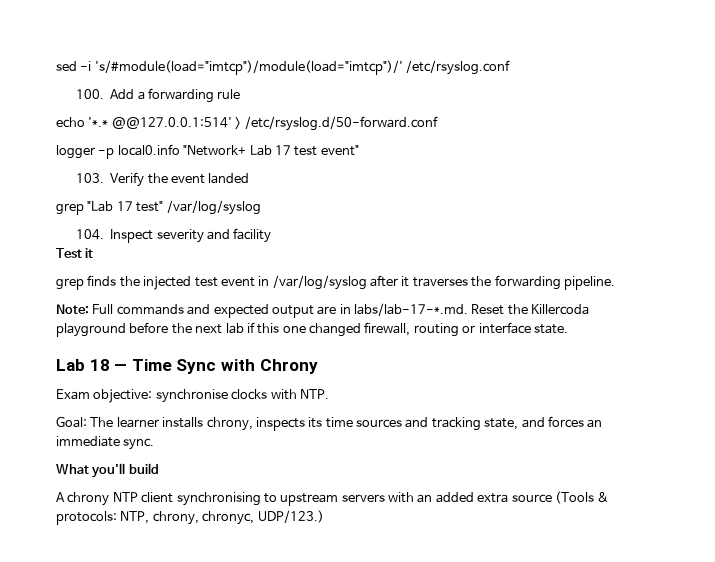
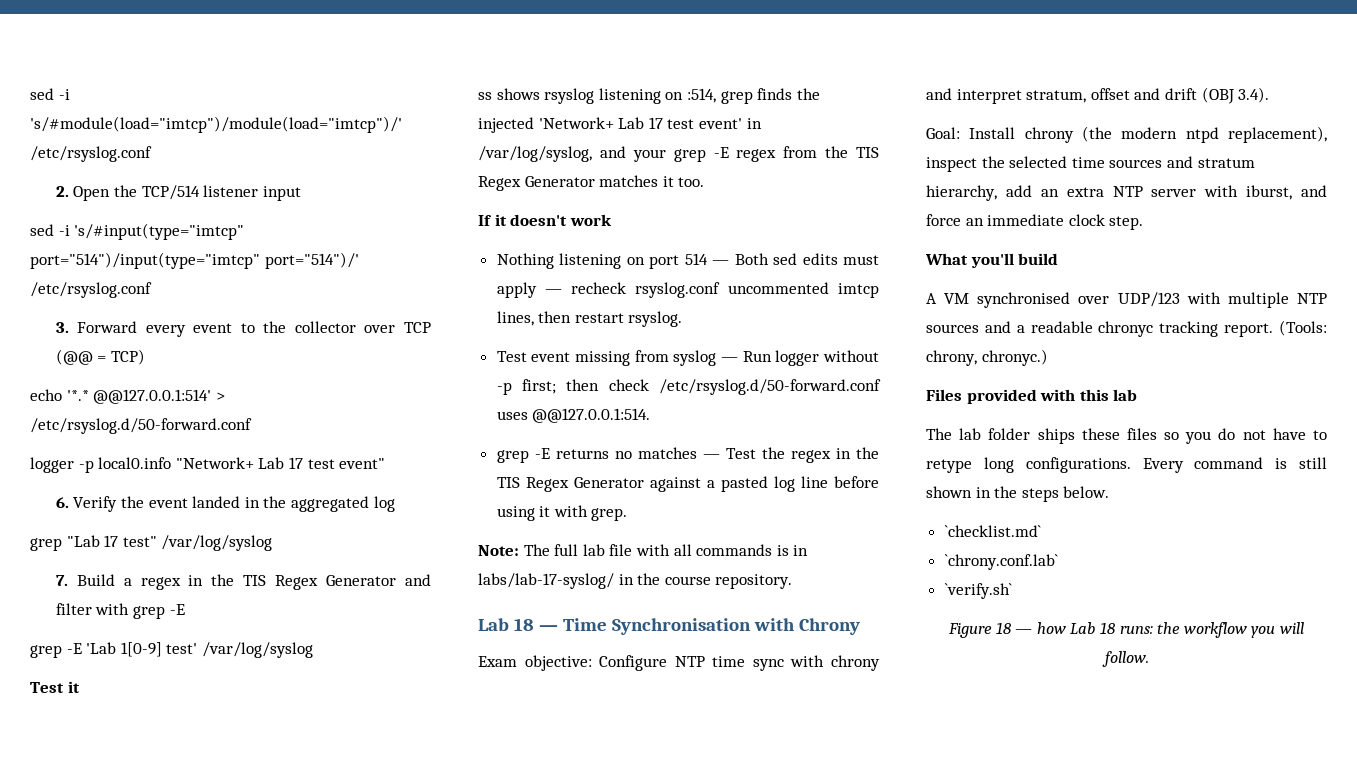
- 100. Add a forwarding rule
+ 2. Open the TCP/514 listener input
+ sed -i 's/#input(type="imtcp" port="514")/input(type="imtcp" port="514")/' /etc/rsyslog.conf
+ 3. Forward every event to the collector over TCP (@@ = TCP)
- 103. Verify the event landed
+ 6. Verify the event landed in the aggregated log
- 104. Inspect severity and facility
+ 7. Build a regex in the TIS Regex Generator and filter with grep -E
+ grep -E 'Lab 1[0-9] test' /var/log/syslog
  Test it
- grep finds the injected test event in /var/log/syslog after it traverses the forwarding pipeline.
- Note: Full commands and expected output are in labs/lab-17-*.md. Reset the Killercoda playground before the next lab if this one changed firewall, routing or interface state.
+ ss shows rsyslog listening on :514, grep finds the injected 'Network+ Lab 17 test event' in /var/log/syslog, and your grep -E regex from the TIS Regex Generator matches it too.
+ If it doesn't work
+ Nothing listening on port 514 — Both sed edits must apply — recheck rsyslog.conf uncommented imtcp lines, then restart rsyslog.
+ Test event missing from syslog — Run logger without -p first; then check /etc/rsyslog.d/50-forward.conf uses @@127.0.0.1:514.
+ grep -E returns no matches — Test the regex in the TIS Regex Generator against a pasted log line before using it with grep.
+ Note: The full lab file with all commands is in labs/lab-17-syslog/ in the course repository.
- Lab 18 — Time Sync with Chrony
+ Lab 18 — Time Synchronisation with Chrony
- Exam objective: synchronise clocks with NTP.
- Goal: The learner installs chrony, inspects its time sources and tracking state, and forces an immediate sync.
+ Exam objective: Configure NTP time sync with chrony and interpret stratum, offset and drift (OBJ 3.4).
+ Goal: Install chrony (the modern ntpd replacement), inspect the selected time sources and stratum hierarchy, add an extra NTP server with iburst, and force an immediate clock step.
  What you'll build
- A chrony NTP client synchronising to upstream servers with an added extra source (Tools & protocols: NTP, chrony, chronyc, UDP/123.)
+ A VM synchronised over UDP/123 with multiple NTP sources and a readable chronyc tracking report. (Tools: chrony, chronyc.)
+ Files provided with this lab
+ The lab folder ships these files so you do not have to retype long configurations. Every command is still shown in the steps below.
+ `checklist.md`
+ `chrony.conf.lab`
+ `verify.sh`
+ Figure 18 — how Lab 18 runs: the workflow you will follow.

